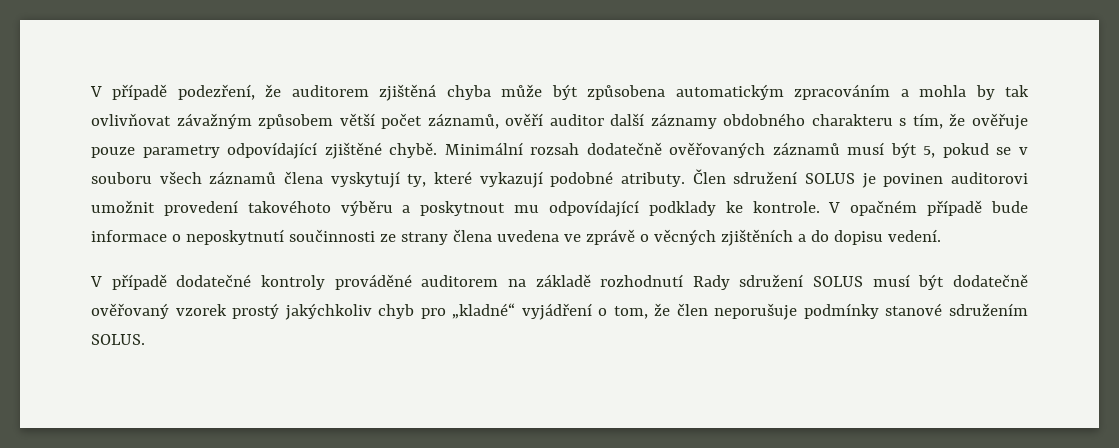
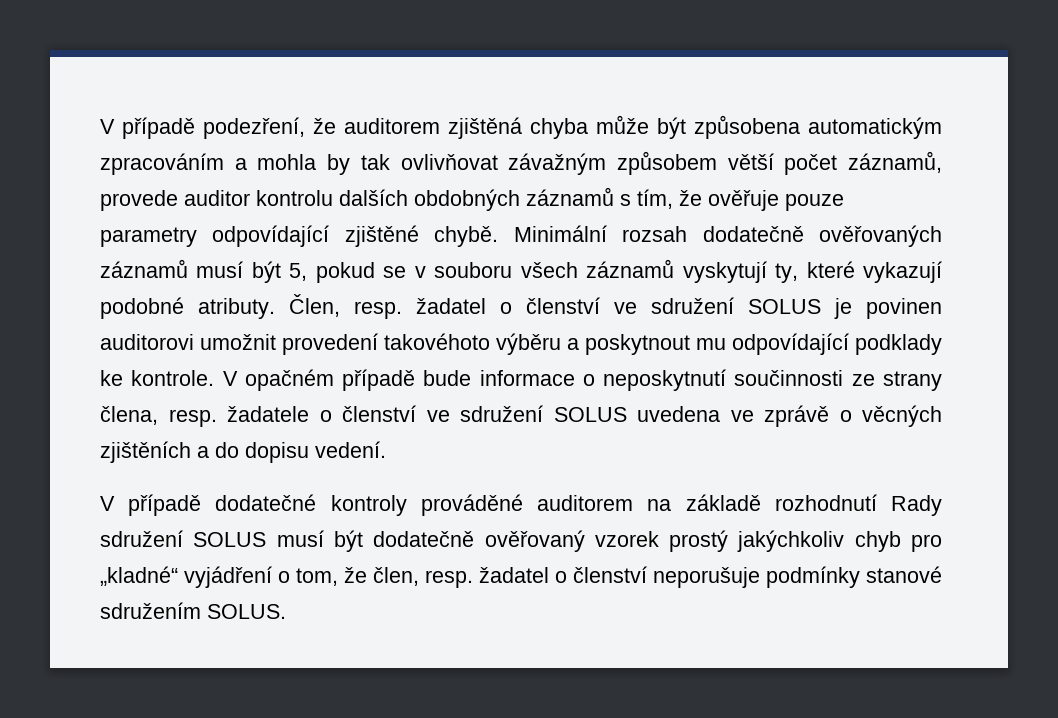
- V případě podezření, že auditorem zjištěná chyba může být způsobena automatickým zpracováním a mohla by tak ovlivňovat závažným způsobem větší počet záznamů, ověří auditor další záznamy obdobného charakteru s tím, že ověřuje pouze parametry odpovídající zjištěné chybě.
+ V případě podezření, že auditorem zjištěná chyba může být způsobena automatickým zpracováním a mohla by tak ovlivňovat závažným způsobem větší počet záznamů, provede auditor kontrolu dalších obdobných záznamů s tím, že ověřuje pouze parametry odpovídající zjištěné chybě.
- Minimální rozsah dodatečně ověřovaných záznamů musí být 5, pokud se v souboru všech záznamů člena vyskytují ty, které vykazují podobné atributy.
+ Minimální rozsah dodatečně ověřovaných záznamů musí být 5, pokud se v souboru všech záznamů vyskytují ty, které vykazují podobné atributy.
- Člen sdružení SOLUS je povinen auditorovi umožnit provedení takovéhoto výběru a poskytnout mu odpovídající podklady ke kontrole.
+ Člen, resp. žadatel o členství ve sdružení SOLUS je povinen auditorovi umožnit provedení takovéhoto výběru a poskytnout mu odpovídající podklady ke kontrole.
- V opačném případě bude informace o neposkytnutí součinnosti ze strany člena uvedena ve zprávě o věcných zjištěních a do dopisu vedení.
+ V opačném případě bude informace o neposkytnutí součinnosti ze strany člena, resp. žadatele o členství ve sdružení SOLUS uvedena ve zprávě o věcných zjištěních a do dopisu vedení.
- V případě dodatečné kontroly prováděné auditorem na základě rozhodnutí Rady sdružení SOLUS musí být dodatečně ověřovaný vzorek prostý jakýchkoliv chyb pro „kladné“ vyjádření o tom, že člen neporušuje podmínky stanové sdružením SOLUS.
+ V případě dodatečné kontroly prováděné auditorem na základě rozhodnutí Rady sdružení SOLUS musí být dodatečně ověřovaný vzorek prostý jakýchkoliv chyb pro „kladné“ vyjádření o tom, že člen, resp. žadatel o členství neporušuje podmínky stanové sdružením SOLUS.

